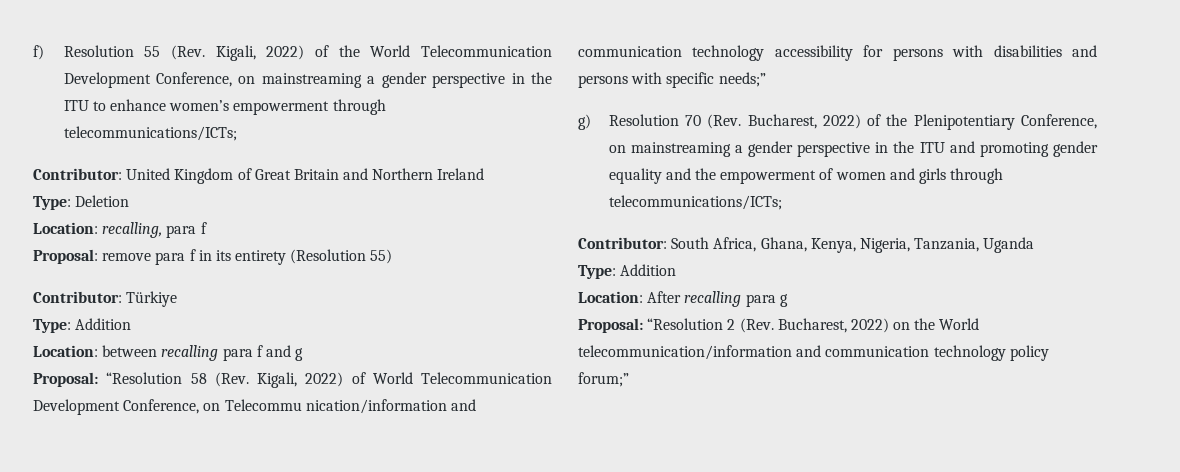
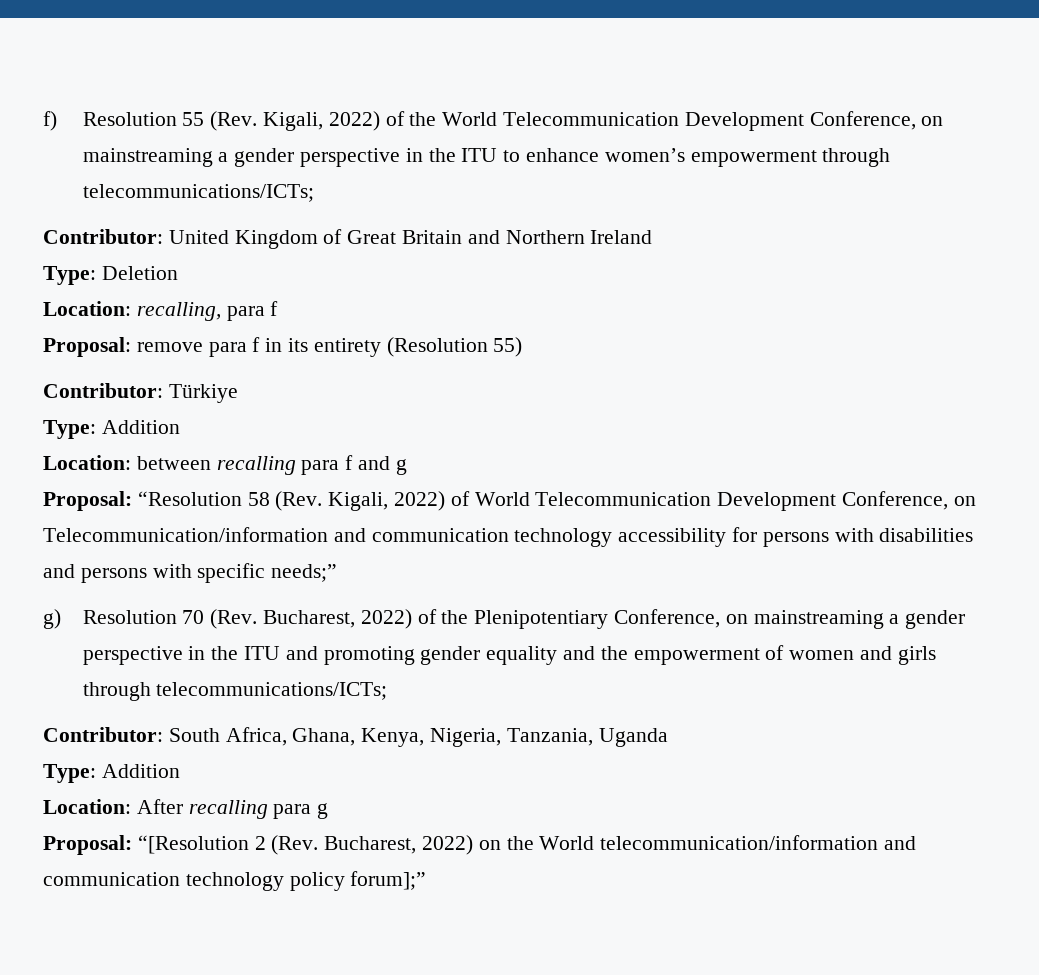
- Proposal: “Resolution 58 (Rev. Kigali, 2022) of World Telecommunication Development Conference, on Telecommu nication/information and communication technology accessibility for persons with disabilities and persons with specific needs;”
+ Proposal: “Resolution 58 (Rev. Kigali, 2022) of World Telecommunication Development Conference, on Telecommunication/information and communication technology accessibility for persons with disabilities and persons with specific needs;”
- Proposal: “Resolution 2 (Rev. Bucharest, 2022) on the World telecommunication/information and communication technology policy forum;”
+ Proposal: “[Resolution 2 (Rev. Bucharest, 2022) on the World telecommunication/information and communication technology policy forum];”

